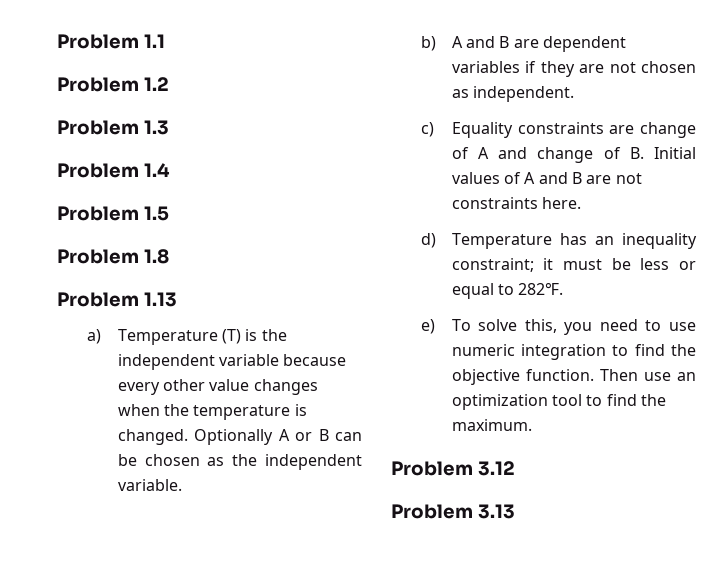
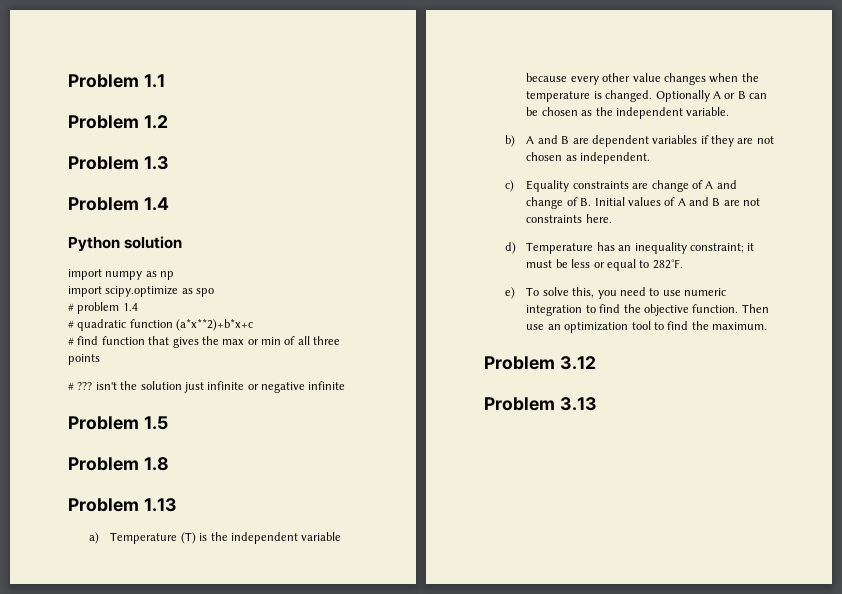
+ Python solution
+ import numpy as np
+ import scipy.optimize as spo
+ # problem 1.4
+ # quadratic function (a*x**2)+b*x+c
+ # find function that gives the max or min of all three points
+ # ??? isn't the solution just infinite or negative infinite

